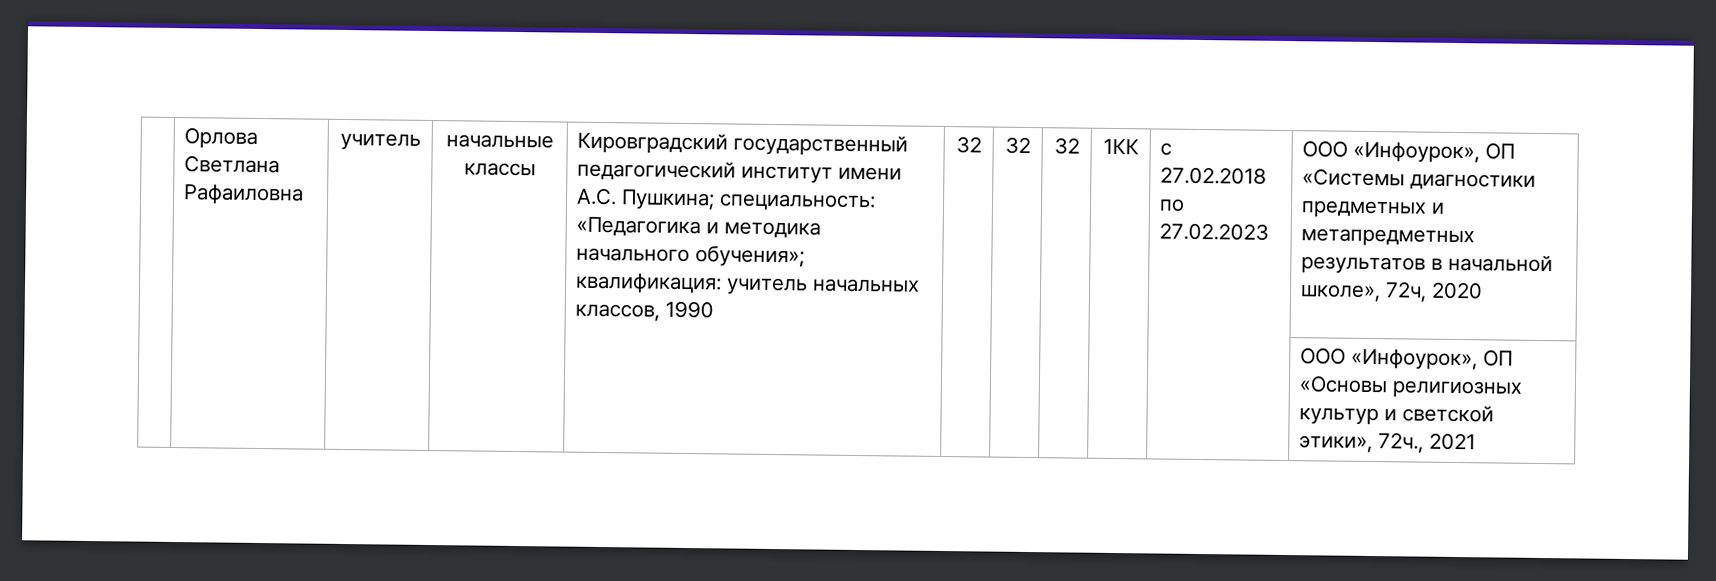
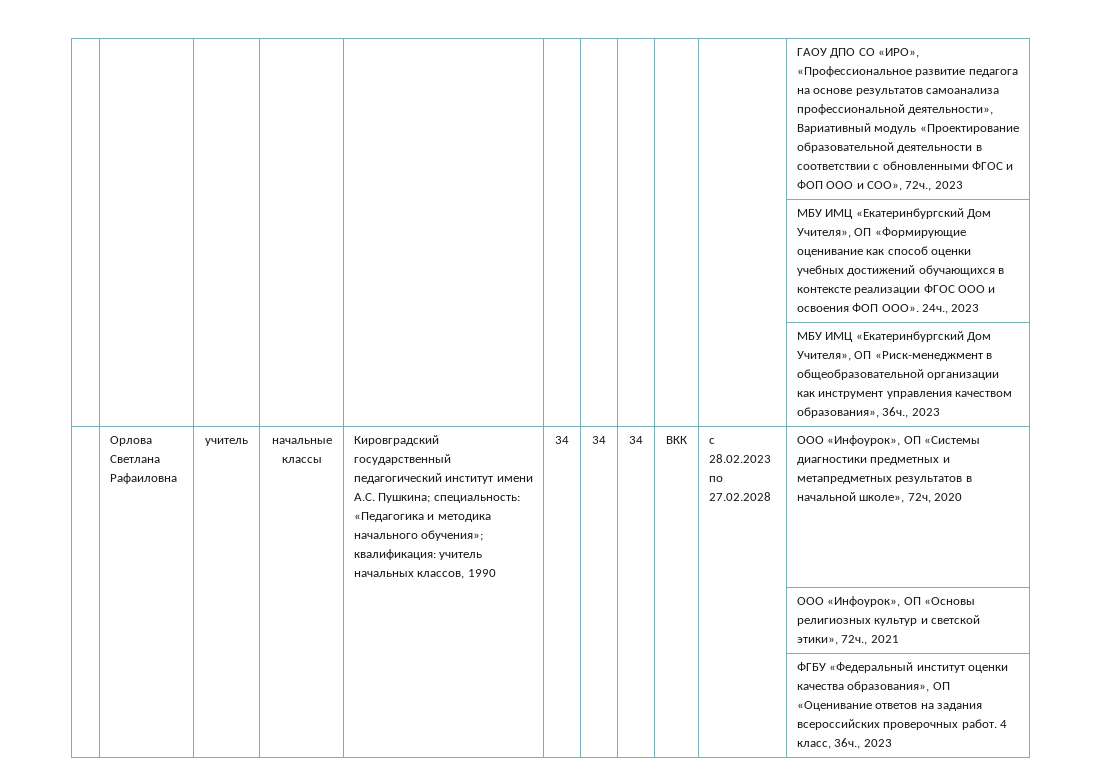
+ ГАОУ ДПО СО «ИРО», «Профессиональное развитие педагога на основе результатов самоанализа профессиональной деятельности», Вариативный модуль «Проектирование образовательной деятельности в соответствии с обновленными ФГОС и ФОП ООО и СОО», 72ч., 2023
+ | | | | | | | | | | МБУ ИМЦ «Екатеринбургский Дом Учителя», ОП «Формирующие оценивание как способ оценки учебных достижений обучающихся в контексте реализации ФГОС ООО и освоения ФОП ООО». 24ч., 2023
+ | | | | | | | | | | МБУ ИМЦ «Екатеринбургский Дом Учителя», ОП «Риск-менеджмент в общеобразовательной организации как инструмент управления качеством образования», 36ч., 2023
- 32 | 32 | 32 | 1КК | с 27.02.2018 по 27.02.2023
+ 34 | 34 | 34 | ВКК | с 28.02.2023 по 27.02.2028
+ | | | | | | | | | | ФГБУ «Федеральный институт оценки качества образования», ОП «Оценивание ответов на задания всероссийских проверочных работ. 4 класс, 36ч., 2023

